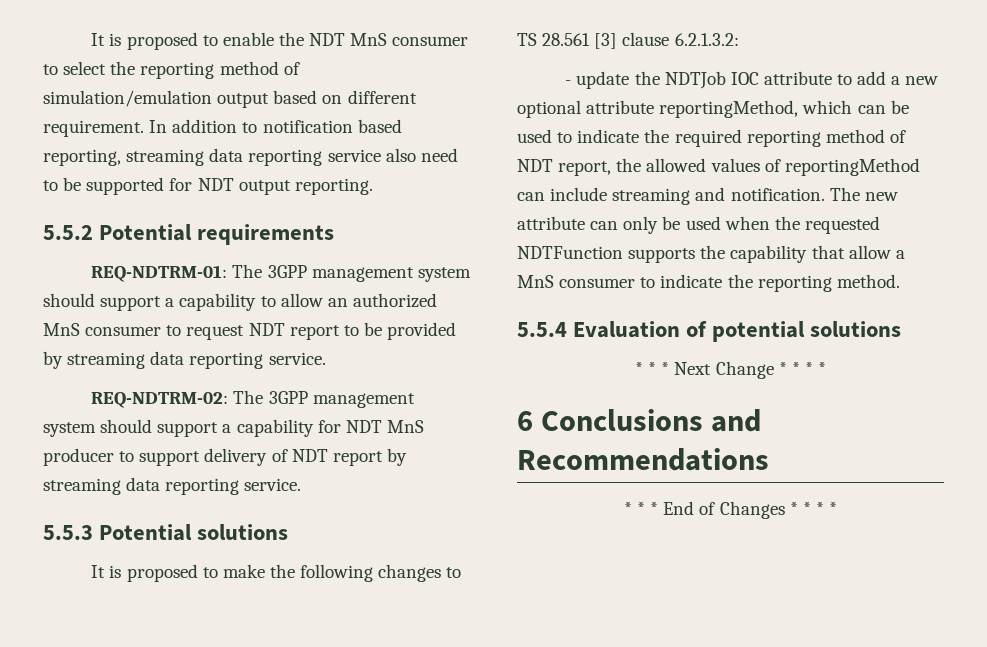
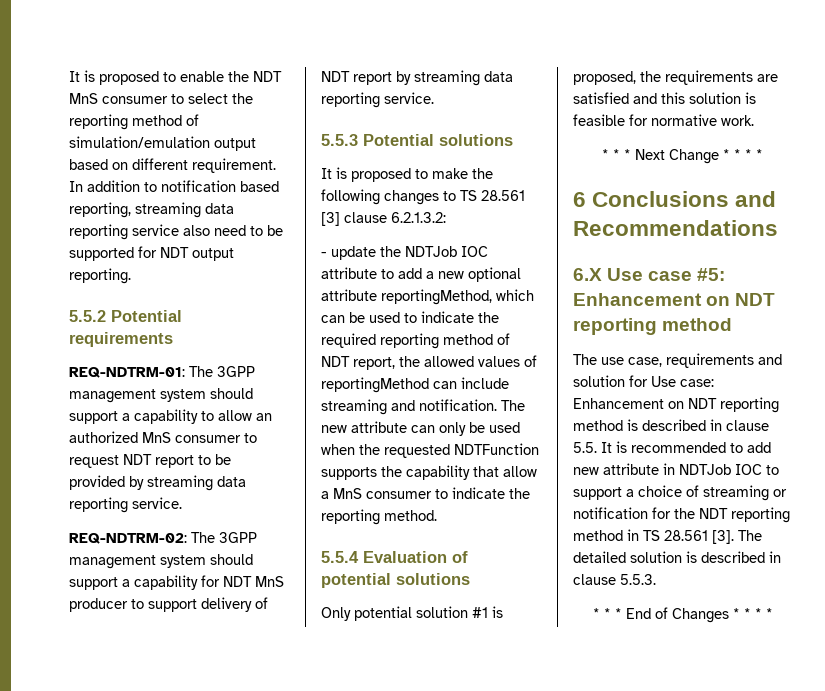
+ Only potential solution #1 is proposed, the requirements are satisfied and this solution is feasible for normative work.
+ 6.X Use case #5: Enhancement on NDT reporting method
+ The use case, requirements and solution for Use case: Enhancement on NDT reporting method is described in clause 5.5. It is recommended to add new attribute in NDTJob IOC to support a choice of streaming or notification for the NDT reporting method in TS 28.561 [3]. The detailed solution is described in clause 5.5.3.

